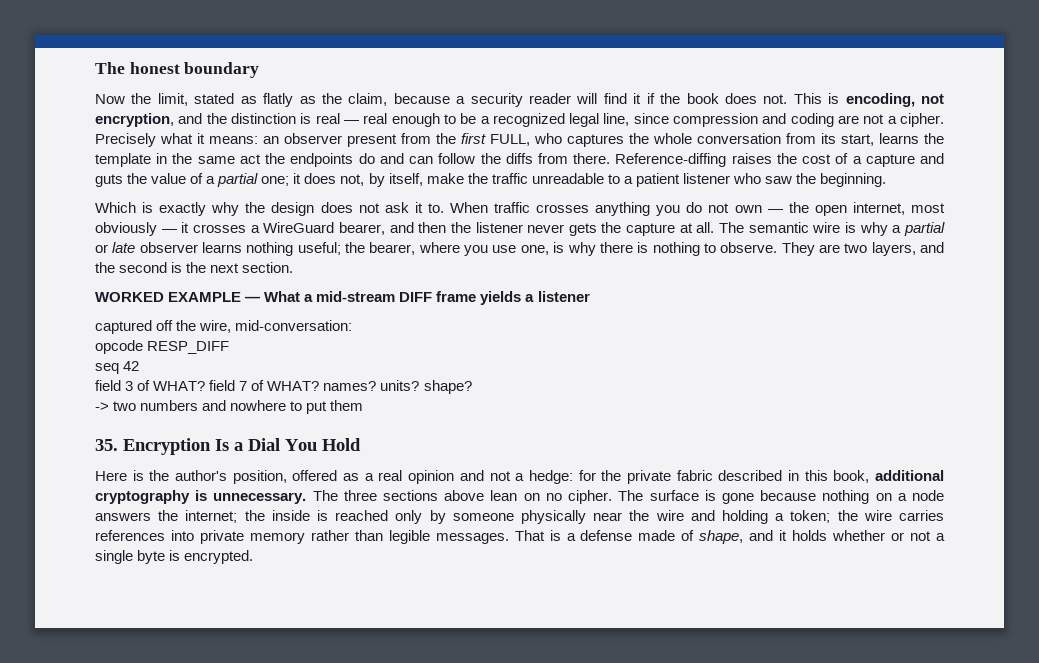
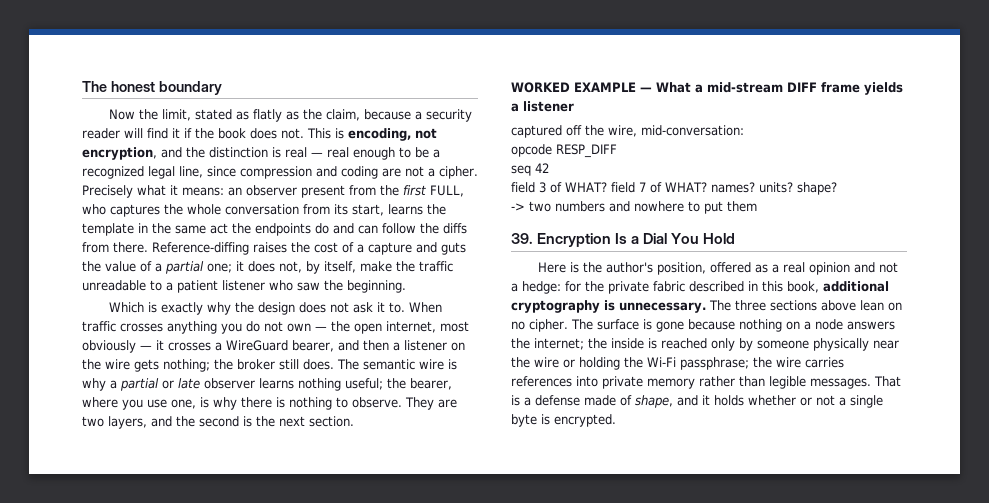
- When traffic crosses anything you do not own — the open internet, most obviously — it crosses a WireGuard bearer, and then the listener never gets the capture at all.
+ When traffic crosses anything you do not own — the open internet, most obviously — it crosses a WireGuard bearer, and then a listener on the wire gets nothing; the broker still does.
- 35. Encryption Is a Dial You Hold
+ 39. Encryption Is a Dial You Hold
- The surface is gone because nothing on a node answers the internet; the inside is reached only by someone physically near the wire and holding a token; the wire carries references into private memory rather than legible messages.
+ The surface is gone because nothing on a node answers the internet; the inside is reached only by someone physically near the wire or holding the Wi-Fi passphrase; the wire carries references into private memory rather than legible messages.

